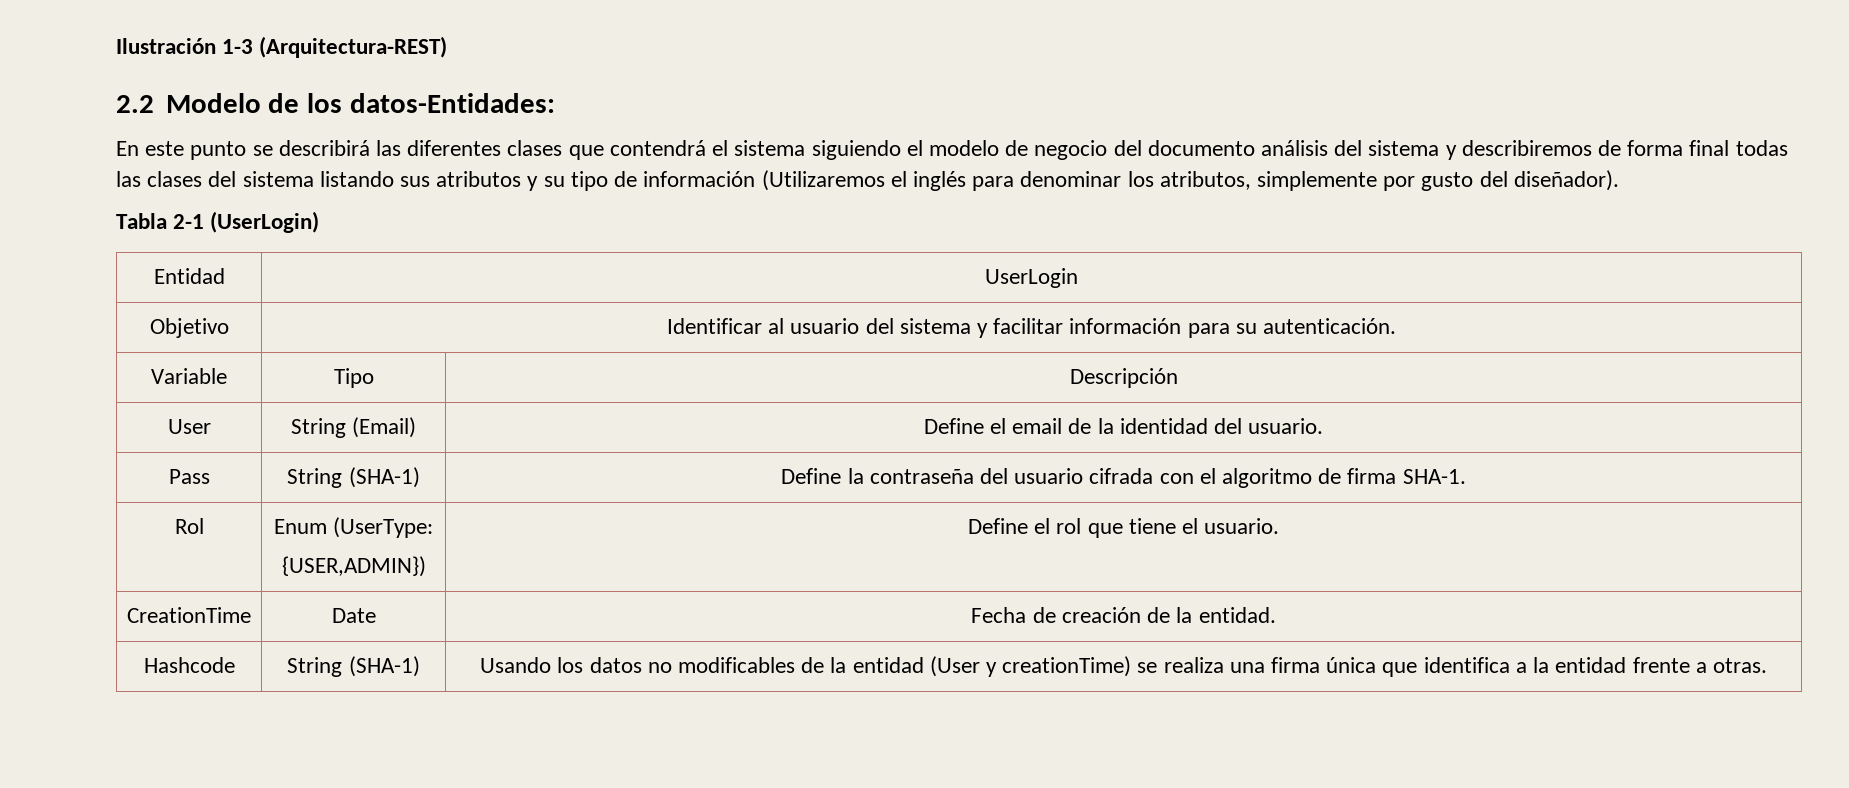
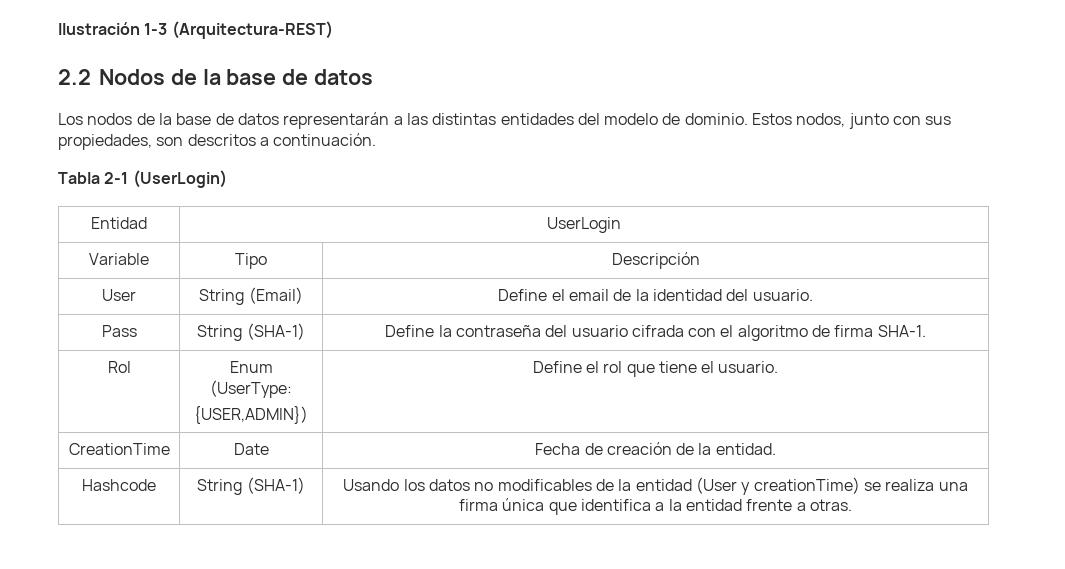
- 2.2 Modelo de los datos-Entidades:
- En este punto se describirá las diferentes clases que contendrá el sistema siguiendo el modelo de negocio del documento análisis del sistema y describiremos de forma final todas las clases del sistema listando sus atributos y su tipo de información (Utilizaremos el inglés para denominar los atributos, simplemente por gusto del diseñador).
+ 2.2 Nodos de la base de datos
+ Los nodos de la base de datos representarán a las distintas entidades del modelo de dominio. Estos nodos, junto con sus propiedades, son descritos a continuación.
- Objetivo | Identificar al usuario del sistema y facilitar información para su autenticación.

